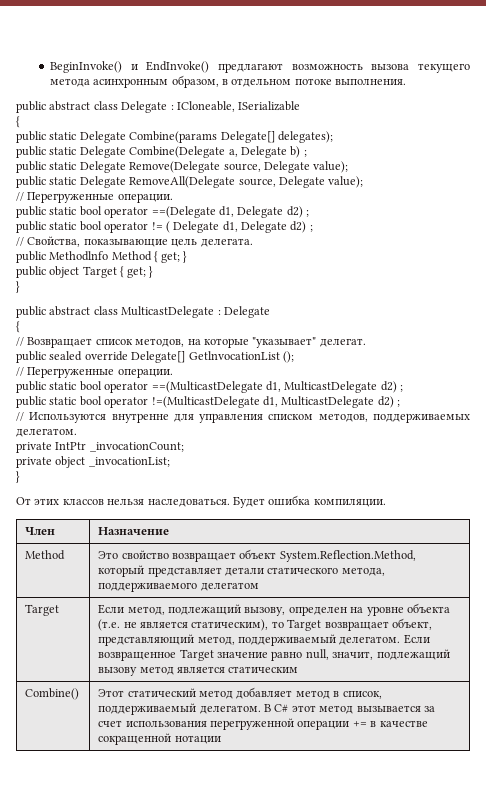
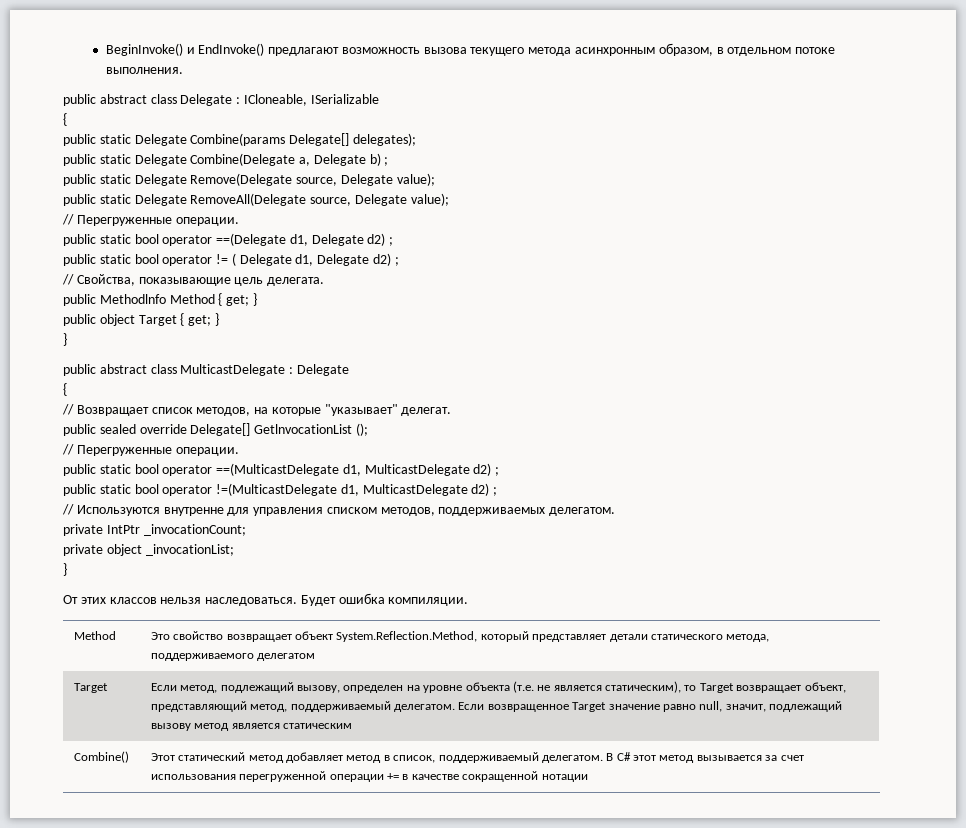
- Член | Назначение

